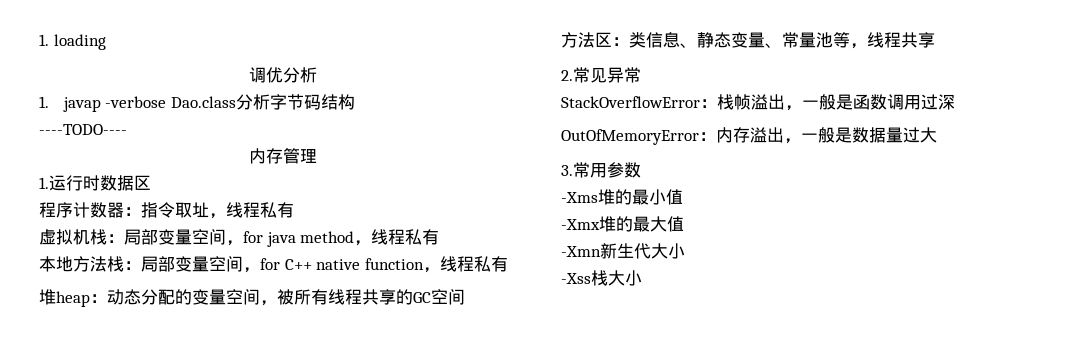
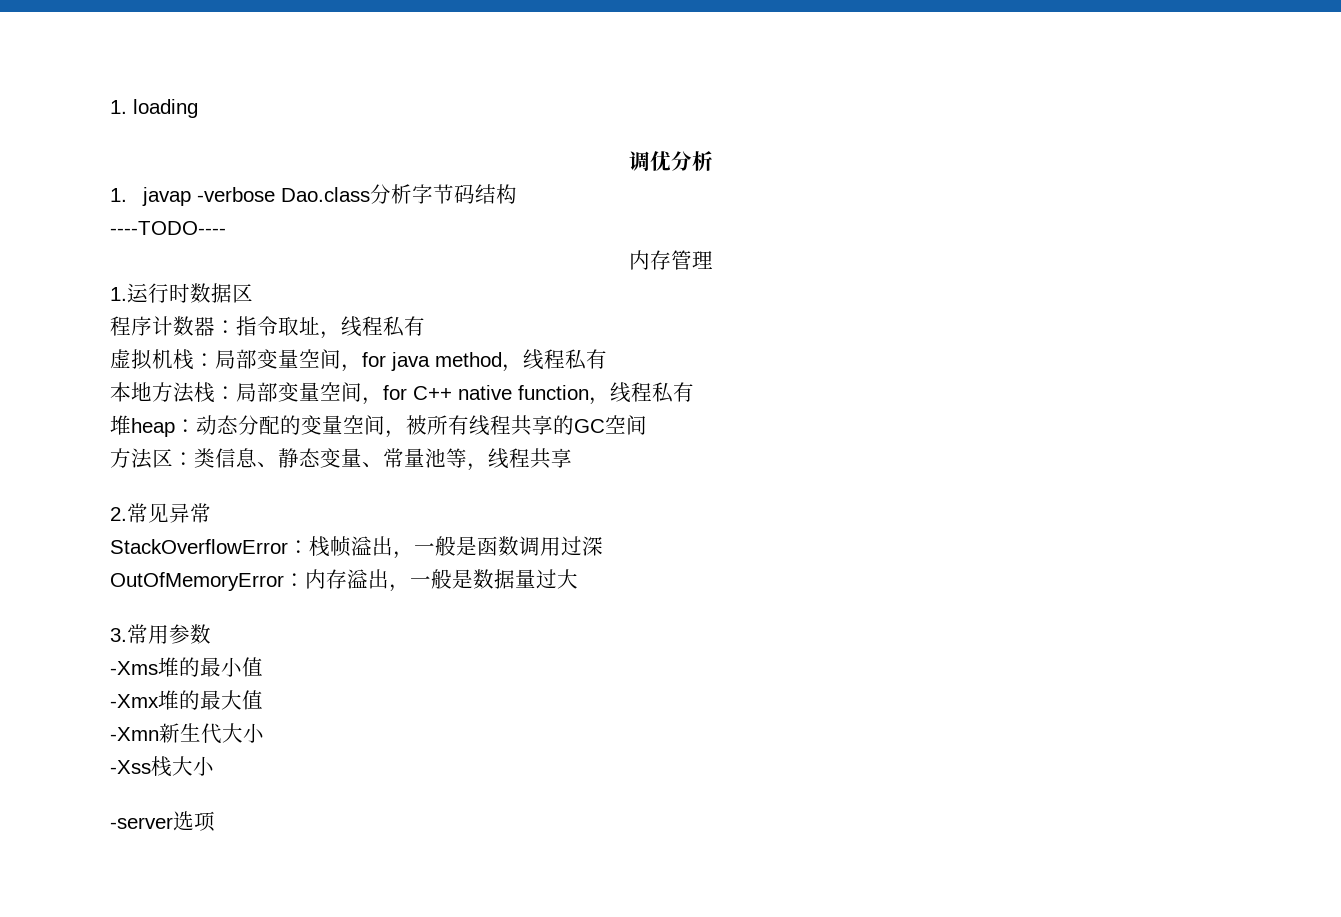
+ -server选项

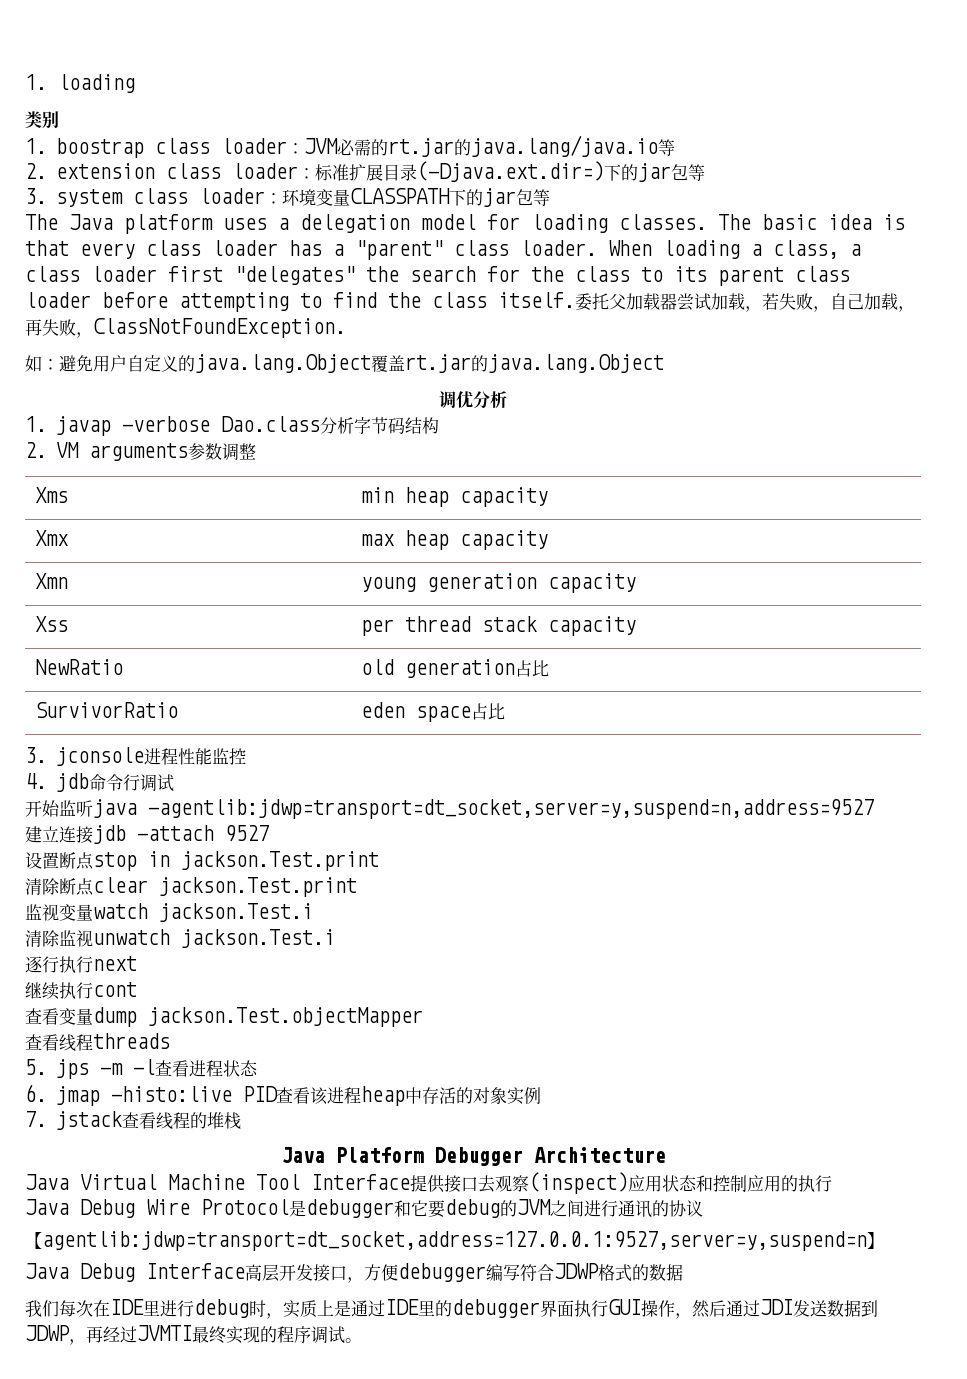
+ 类别
+ 1. boostrap class loader：JVM必需的rt.jar的java.lang/java.io等
+ 2. extension class loader：标准扩展目录(-Djava.ext.dir=)下的jar包等
+ 3. system class loader：环境变量CLASSPATH下的jar包等
+ The Java platform uses a delegation model for loading classes. The basic idea is that every class loader has a "parent" class loader. When loading a class, a class loader first "delegates" the search for the class to its parent class loader before attempting to find the class itself.委托父加载器尝试加载，若失败，自己加载，再失败，ClassNotFoundException.
+ 如：避免用户自定义的java.lang.Object覆盖rt.jar的java.lang.Object
- ----TODO----
- 内存管理
- 1.运行时数据区
- 程序计数器：指令取址，线程私有
- 虚拟机栈：局部变量空间，for java method，线程私有
- 本地方法栈：局部变量空间，for C++ native function，线程私有
- 堆heap：动态分配的变量空间，被所有线程共享的GC空间
- 方法区：类信息、静态变量、常量池等，线程共享
- 2.常见异常
- StackOverflowError：栈帧溢出，一般是函数调用过深
- OutOfMemoryError：内存溢出，一般是数据量过大
- 3.常用参数
- -Xms堆的最小值
- -Xmx堆的最大值
- -Xmn新生代大小
- -Xss栈大小
- -server选项
+ 2. VM arguments参数调整
+ Xms | min heap capacity
+ Xmx | max heap capacity
+ Xmn | young generation capacity
+ Xss | per thread stack capacity
+ NewRatio | old generation占比
+ SurvivorRatio | eden space占比
+ 3. jconsole进程性能监控
+ 4. jdb命令行调试
+ 开始监听java -agentlib:jdwp=transport=dt_socket,server=y,suspend=n,address=9527
+ 建立连接jdb -attach 9527
+ 设置断点stop in jackson.Test.print
+ 清除断点clear jackson.Test.print
+ 监视变量watch jackson.Test.i
+ 清除监视unwatch jackson.Test.i
+ 逐行执行next
+ 继续执行cont
+ 查看变量dump jackson.Test.objectMapper
+ 查看线程threads
+ 5. jps -m -l查看进程状态
+ 6. jmap -histo:live PID查看该进程heap中存活的对象实例
+ 7. jstack查看线程的堆栈
+ Java Platform Debugger Architecture
+ Java Virtual Machine Tool Interface提供接口去观察(inspect)应用状态和控制应用的执行
+ Java Debug Wire Protocol是debugger和它要debug的JVM之间进行通讯的协议
+ 【agentlib:jdwp=transport=dt_socket,address=127.0.0.1:9527,server=y,suspend=n】
+ Java Debug Interface高层开发接口，方便debugger编写符合JDWP格式的数据
+ 我们每次在IDE里进行debug时，实质上是通过IDE里的debugger界面执行GUI操作，然后通过JDI发送数据到JDWP，再经过JVMTI最终实现的程序调试。

